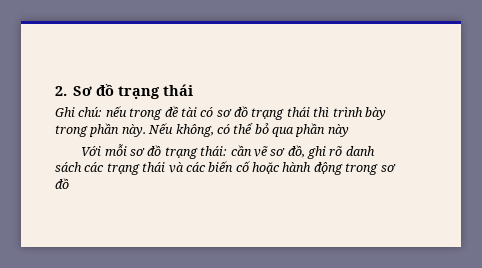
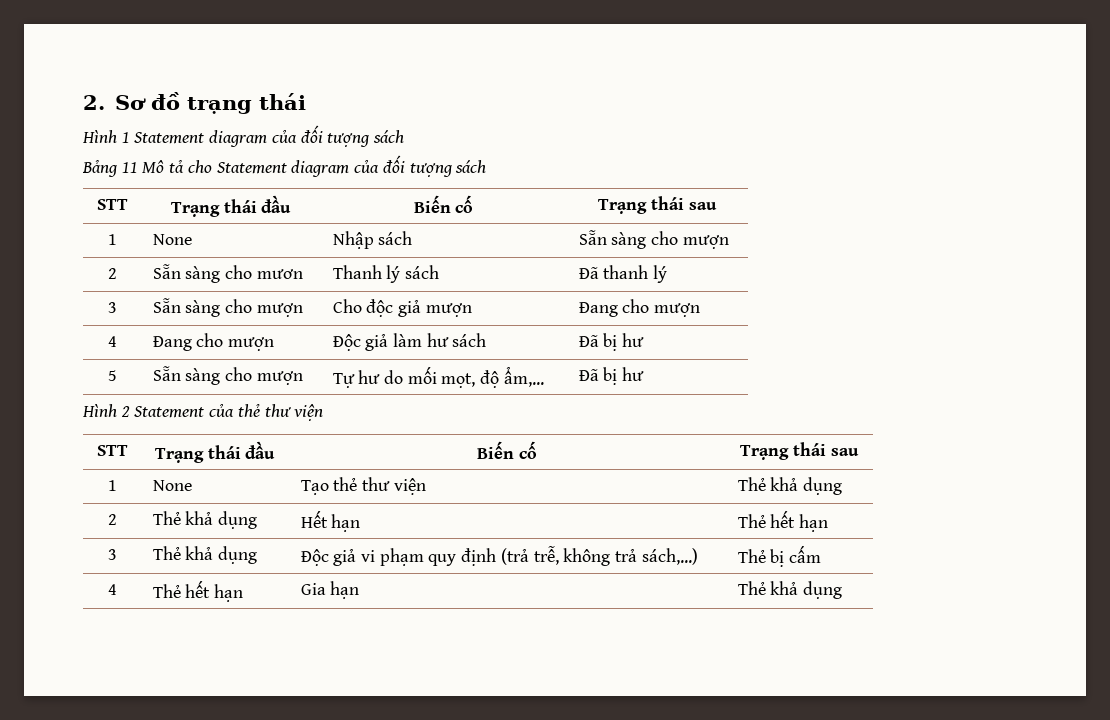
- Ghi chú: nếu trong đề tài có sơ đồ trạng thái thì trình bày trong phần này. Nếu không, có thể bỏ qua phần này
- Với mỗi sơ đồ trạng thái: cần vẽ sơ đồ, ghi rõ danh sách các trạng thái và các biến cố hoặc hành động trong sơ đồ
+ Hình 1 Statement diagram của đối tượng sách
+ Bảng 11 Mô tả cho Statement diagram của đối tượng sách
+ STT | Trạng thái đầu | Biến cố | Trạng thái sau
+ 1 | None | Nhập sách | Sẵn sàng cho mượn
+ 2 | Sẵn sàng cho mươn | Thanh lý sách | Đã thanh lý
+ 3 | Sẵn sàng cho mượn | Cho độc giả mượn | Đang cho mượn
+ 4 | Đang cho mượn | Độc giả làm hư sách | Đã bị hư
+ 5 | Sẵn sàng cho mượn | Tự hư do mối mọt, độ ẩm,... | Đã bị hư
+ Hình 2 Statement của thẻ thư viện
+ STT | Trạng thái đầu | Biến cố | Trạng thái sau
+ 1 | None | Tạo thẻ thư viện | Thẻ khả dụng
+ 2 | Thẻ khả dụng | Hết hạn | Thẻ hết hạn
+ 3 | Thẻ khả dụng | Độc giả vi phạm quy định (trả trễ, không trả sách,...) | Thẻ bị cấm
+ 4 | Thẻ hết hạn | Gia hạn | Thẻ khả dụng

